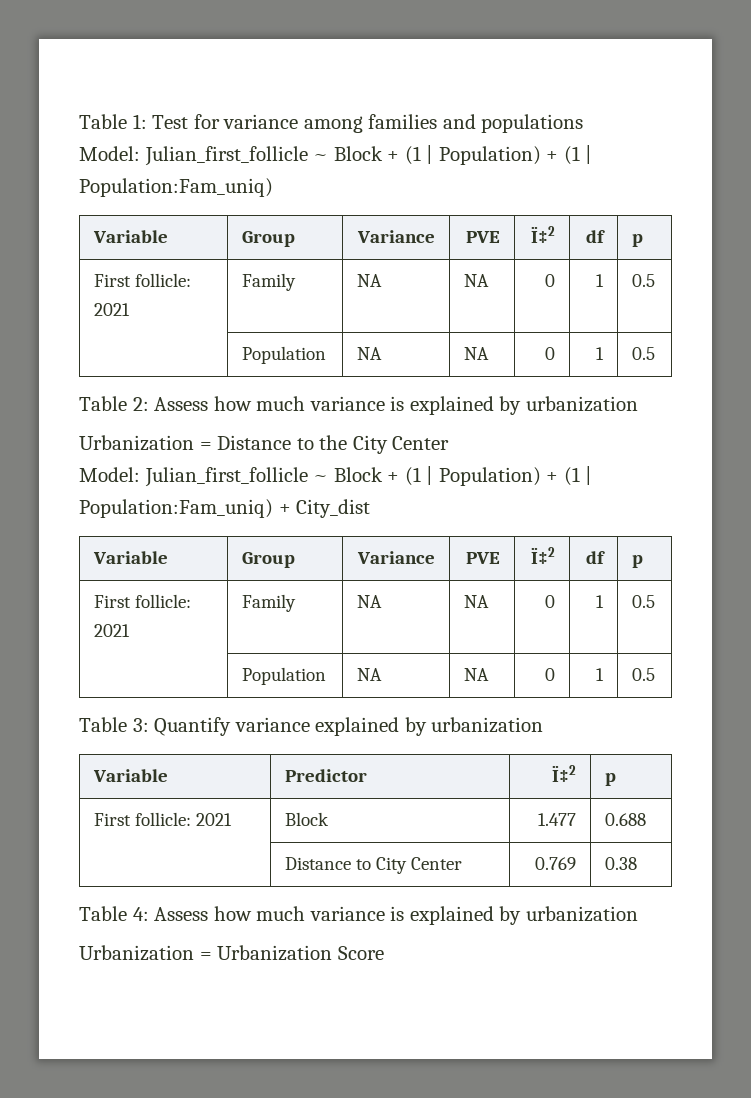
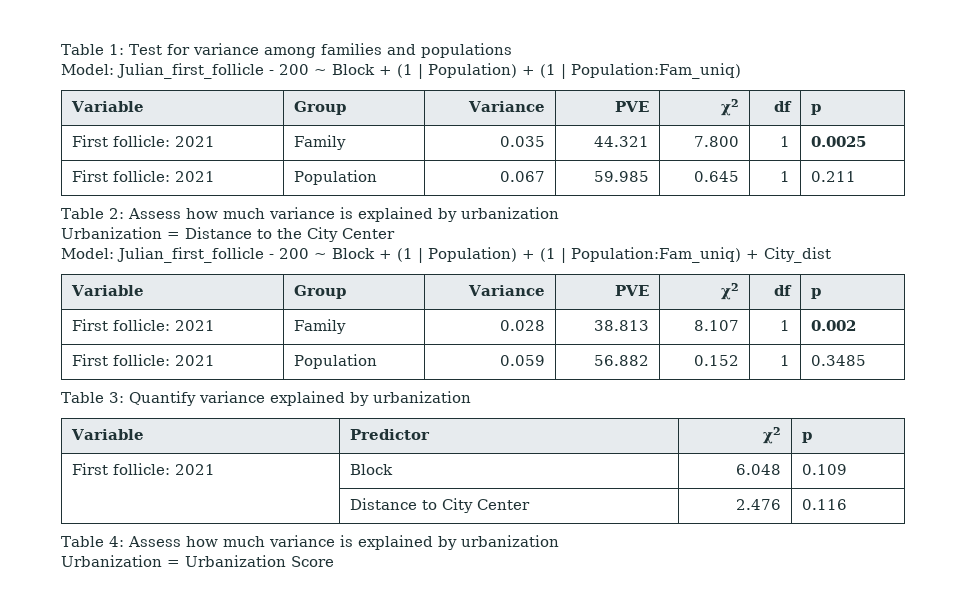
  Table 1: Test for variance among families and populations
- Model: Julian_first_follicle ~ Block + (1 | Population) + (1 | Population:Fam_uniq)
- Variable | Group | Variance | PVE | Ï‡2 | df | p
- First follicle: 2021 | Family | NA | NA | 0 | 1 | 0.5
- | Population | NA | NA | 0 | 1 | 0.5
+ Model: Julian_first_follicle - 200 ~ Block + (1 | Population) + (1 | Population:Fam_uniq)
+ Variable | Group | Variance | PVE | χ2 | df | p
+ First follicle: 2021 | Family | 0.035 | 44.321 | 7.800 | 1 | 0.0025
+ First follicle: 2021 | Population | 0.067 | 59.985 | 0.645 | 1 | 0.211
- Model: Julian_first_follicle ~ Block + (1 | Population) + (1 | Population:Fam_uniq) + City_dist
- Variable | Group | Variance | PVE | Ï‡2 | df | p
- First follicle: 2021 | Family | NA | NA | 0 | 1 | 0.5
- | Population | NA | NA | 0 | 1 | 0.5
+ Model: Julian_first_follicle - 200 ~ Block + (1 | Population) + (1 | Population:Fam_uniq) + City_dist
+ Variable | Group | Variance | PVE | χ2 | df | p
+ First follicle: 2021 | Family | 0.028 | 38.813 | 8.107 | 1 | 0.002
+ First follicle: 2021 | Population | 0.059 | 56.882 | 0.152 | 1 | 0.3485
- Variable | Predictor | Ï‡2 | p
+ Variable | Predictor | χ2 | p
- First follicle: 2021 | Block | 1.477 | 0.688
+ First follicle: 2021 | Block | 6.048 | 0.109
- | Distance to City Center | 0.769 | 0.38
+ | Distance to City Center | 2.476 | 0.116

